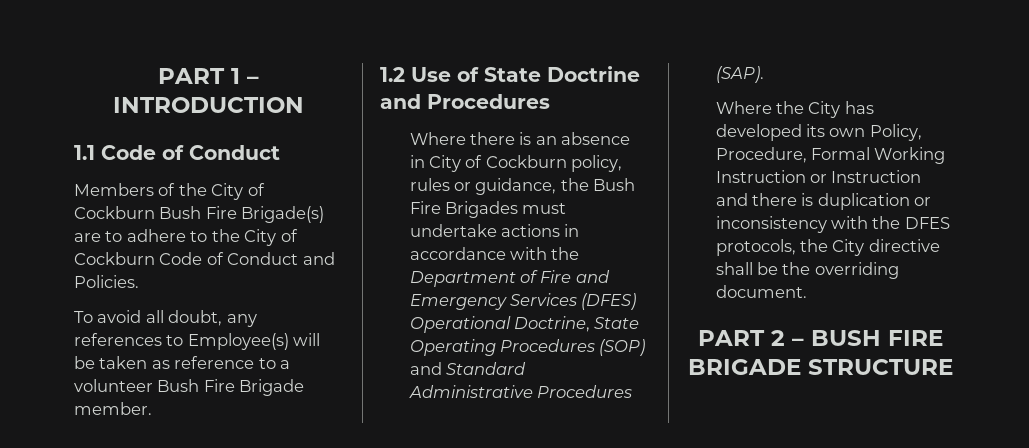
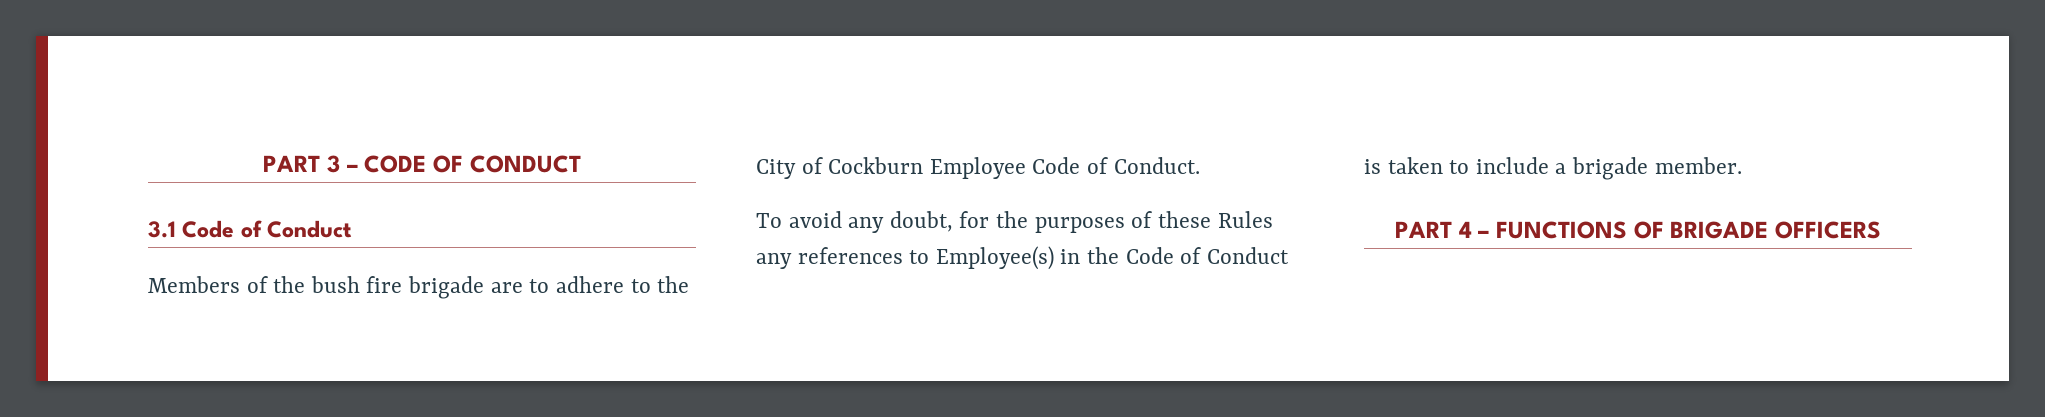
- PART 1 – INTRODUCTION
- 1.1 Code of Conduct
+ PART 3 – CODE OF CONDUCT
+ 3.1 Code of Conduct
- Members of the City of Cockburn Bush Fire Brigade(s) are to adhere to the City of Cockburn Code of Conduct and Policies.
+ Members of the bush fire brigade are to adhere to the City of Cockburn Employee Code of Conduct.
- To avoid all doubt, any references to Employee(s) will be taken as reference to a volunteer Bush Fire Brigade member.
- 1.2 Use of State Doctrine and Procedures
- Where there is an absence in City of Cockburn policy, rules or guidance, the Bush Fire Brigades must undertake actions in accordance with the Department of Fire and Emergency Services (DFES) Operational Doctrine, State Operating Procedures (SOP) and Standard Administrative Procedures (SAP).
- Where the City has developed its own Policy, Procedure, Formal Working Instruction or Instruction and there is duplication or inconsistency with the DFES protocols, the City directive shall be the overriding document.
- PART 2 – BUSH FIRE BRIGADE STRUCTURE
+ To avoid any doubt, for the purposes of these Rules any references to Employee(s) in the Code of Conduct is taken to include a brigade member.
+ PART 4 – FUNCTIONS OF BRIGADE OFFICERS

